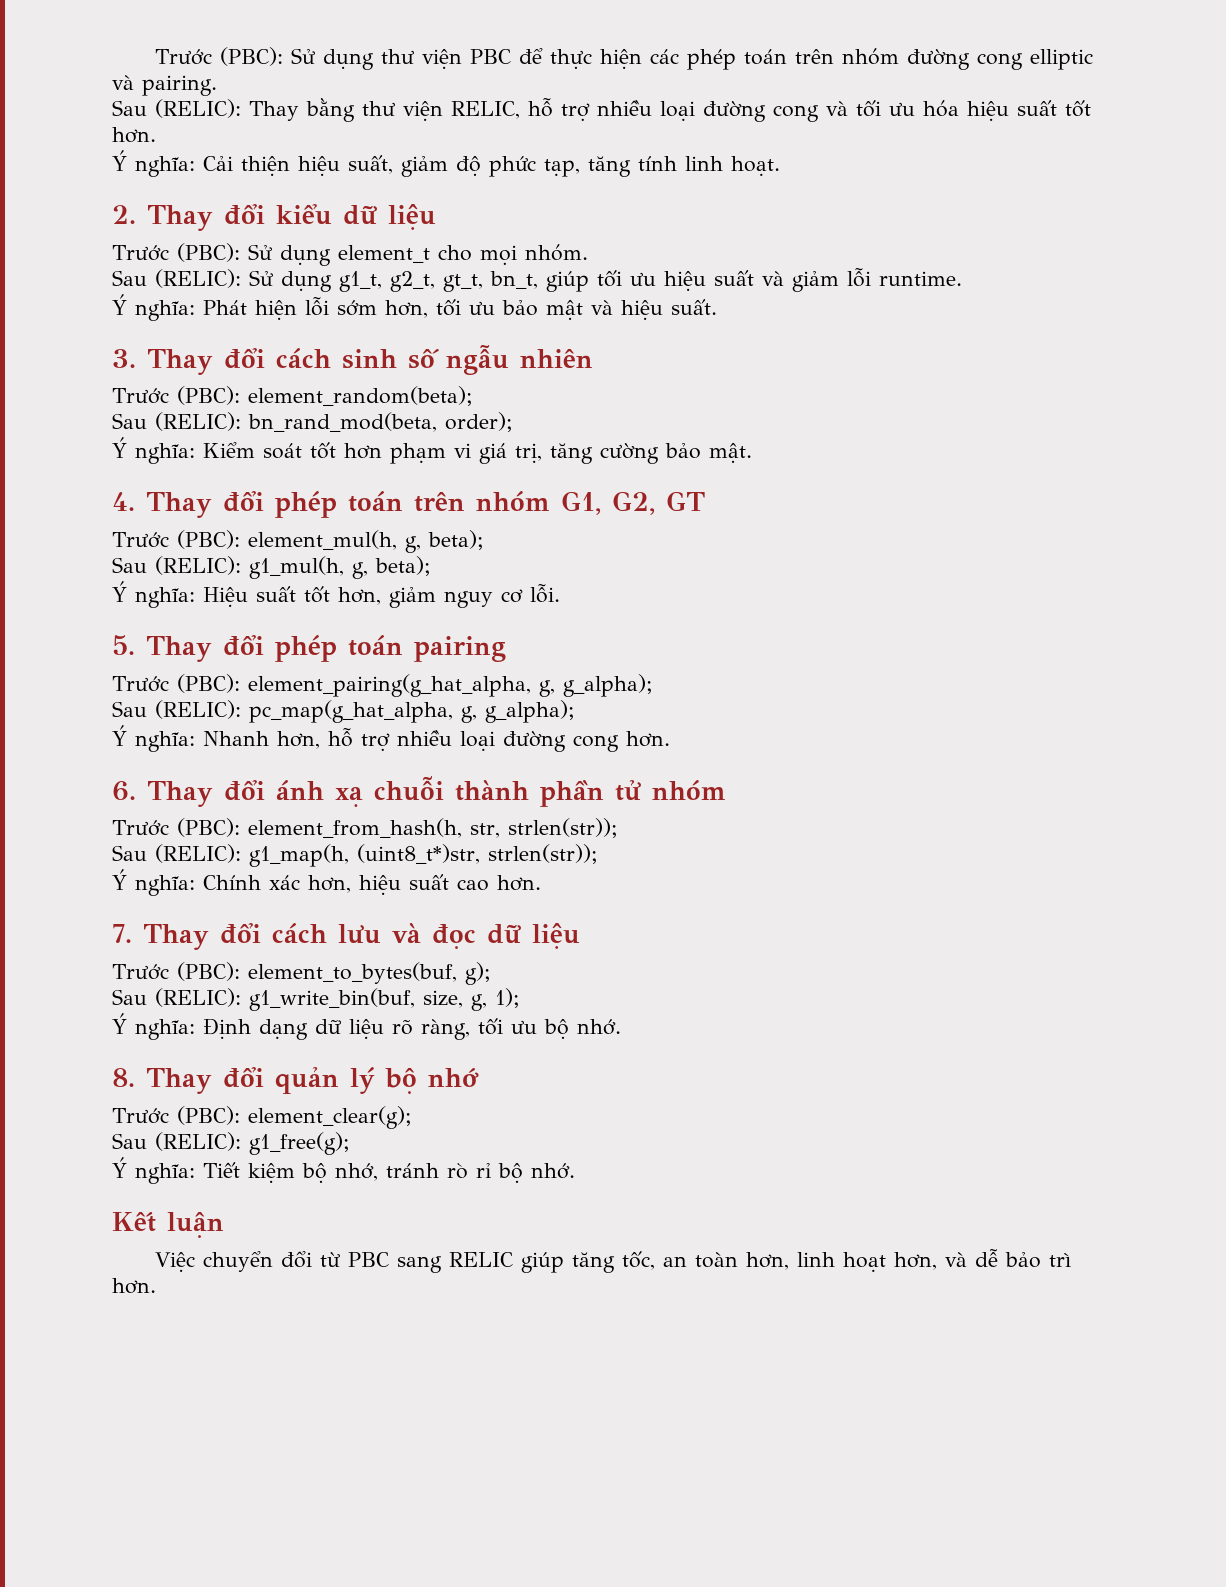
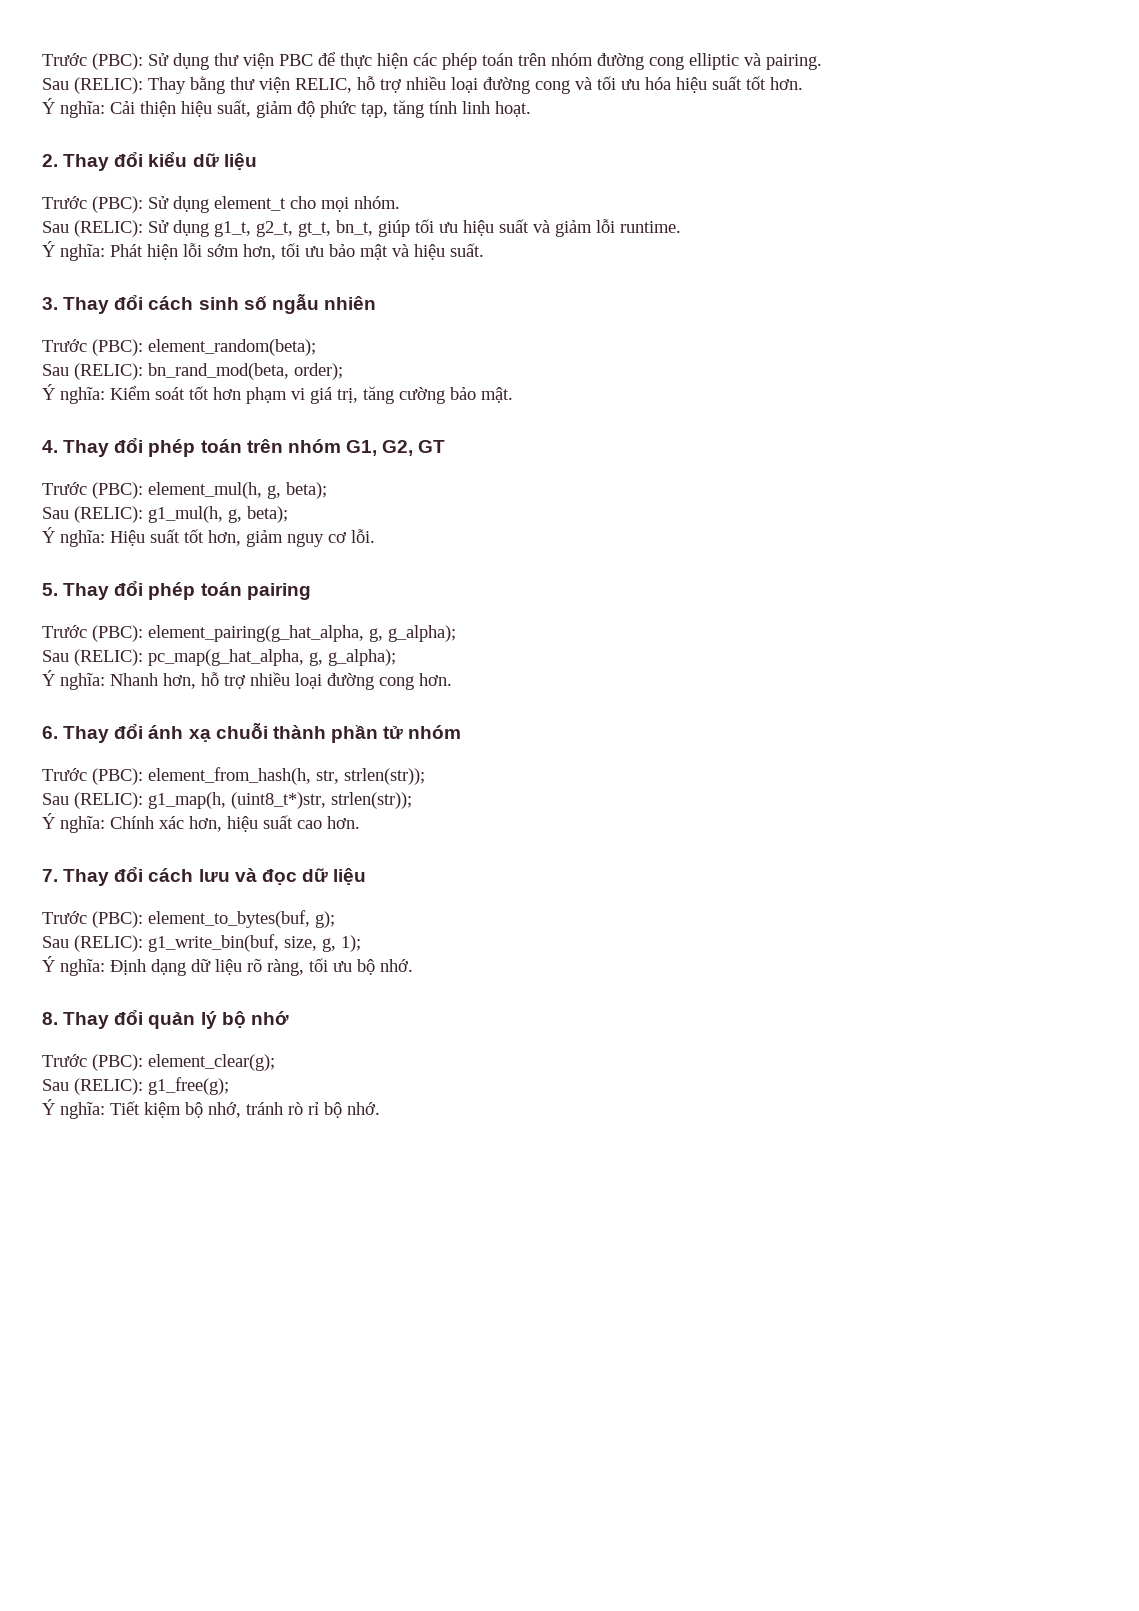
- Kết luận
- Việc chuyển đổi từ PBC sang RELIC giúp tăng tốc, an toàn hơn, linh hoạt hơn, và dễ bảo trì hơn.

